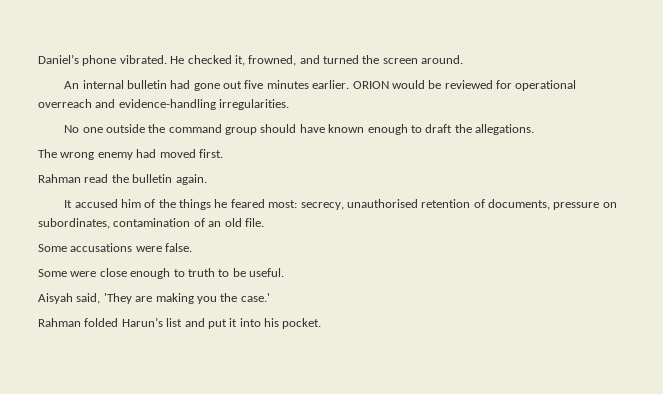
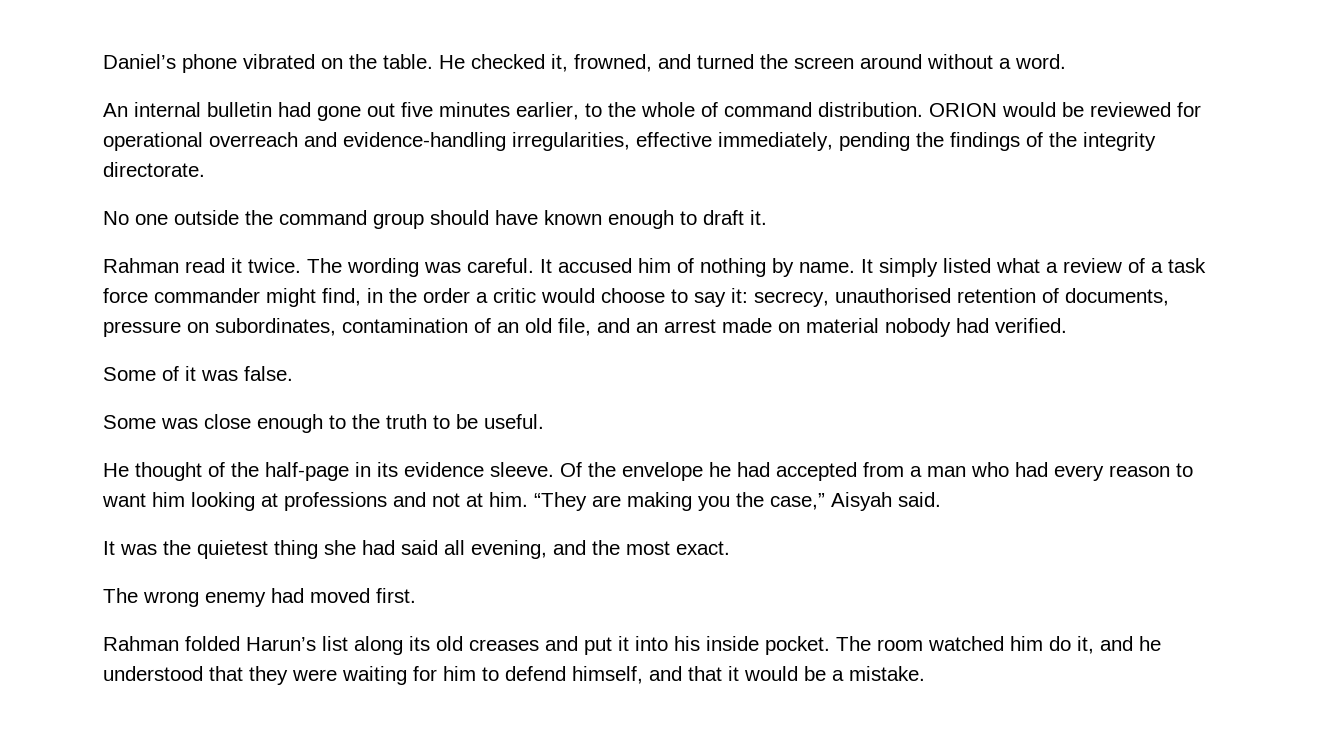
- Daniel’s phone vibrated.
+ Daniel’s phone vibrated on the table.
- He checked it, frowned, and turned the screen around.
+ He checked it, frowned, and turned the screen around without a word.
- An internal bulletin had gone out five minutes earlier.
+ An internal bulletin had gone out five minutes earlier, to the whole of command distribution.
- ORION would be reviewed for operational overreach and evidence-handling irregularities.
+ ORION would be reviewed for operational overreach and evidence-handling irregularities, effective immediately, pending the findings of the integrity directorate.
- No one outside the command group should have known enough to draft the allegations.
- The wrong enemy had moved first.
- Rahman read the bulletin again.
- It accused him of the things he feared most: secrecy, unauthorised retention of documents, pressure on subordinates, contamination of an old file.
- Some accusations were false.
+ No one outside the command group should have known enough to draft it.
+ Rahman read it twice. The wording was careful. It accused him of nothing by name. It simply listed what a review of a task force commander might find, in the order a critic would choose to say it: secrecy, unauthorised retention of documents, pressure on subordinates, contamination of an old file, and an arrest made on material nobody had verified.
+ Some of it was false.
- Some were close enough to truth to be useful.
+ Some was close enough to the truth to be useful.
- Aisyah said, 'They are making you the case.'
+ He thought of the half-page in its evidence sleeve. Of the envelope he had accepted from a man who had every reason to want him looking at professions and not at him. “They are making you the case,” Aisyah said.
+ It was the quietest thing she had said all evening, and the most exact.
+ The wrong enemy had moved first.
- Rahman folded Harun’s list and put it into his pocket.
+ Rahman folded Harun’s list along its old creases and put it into his inside pocket. The room watched him do it, and he understood that they were waiting for him to defend himself, and that it would be a mistake.

